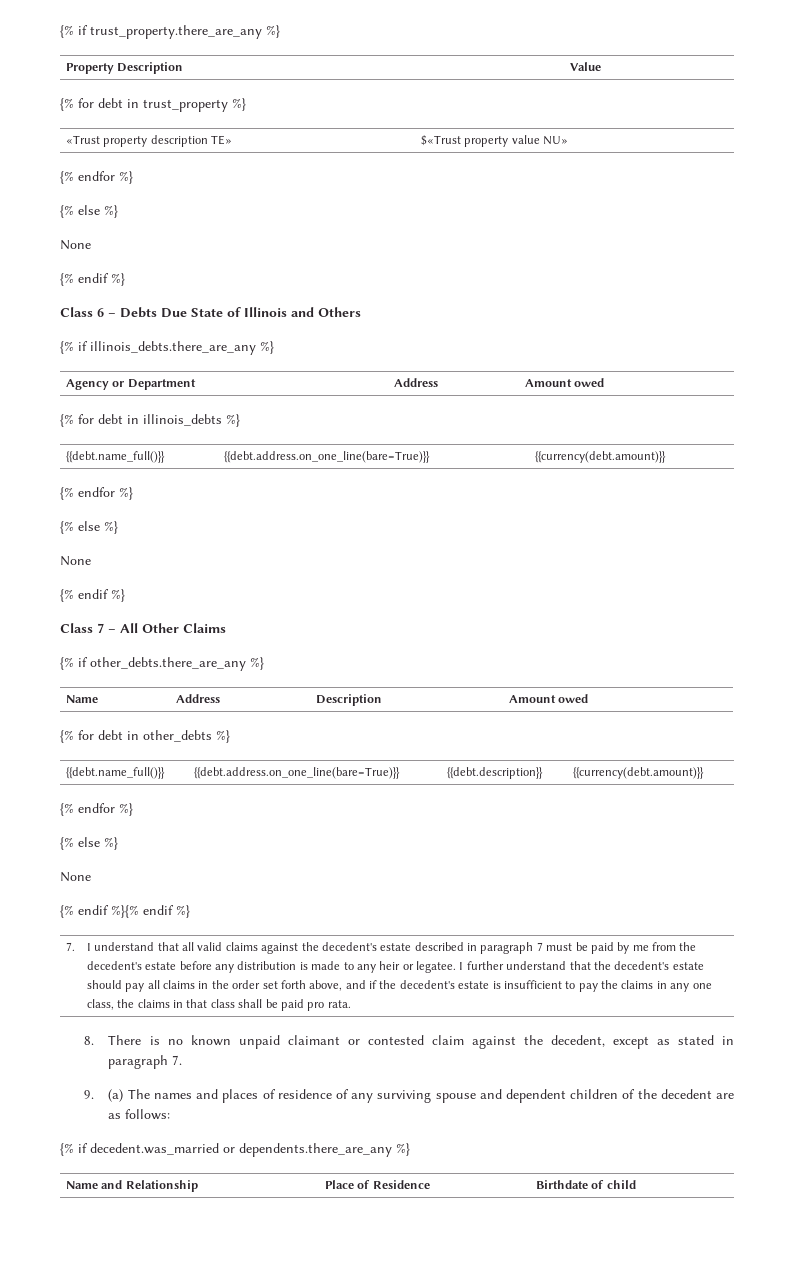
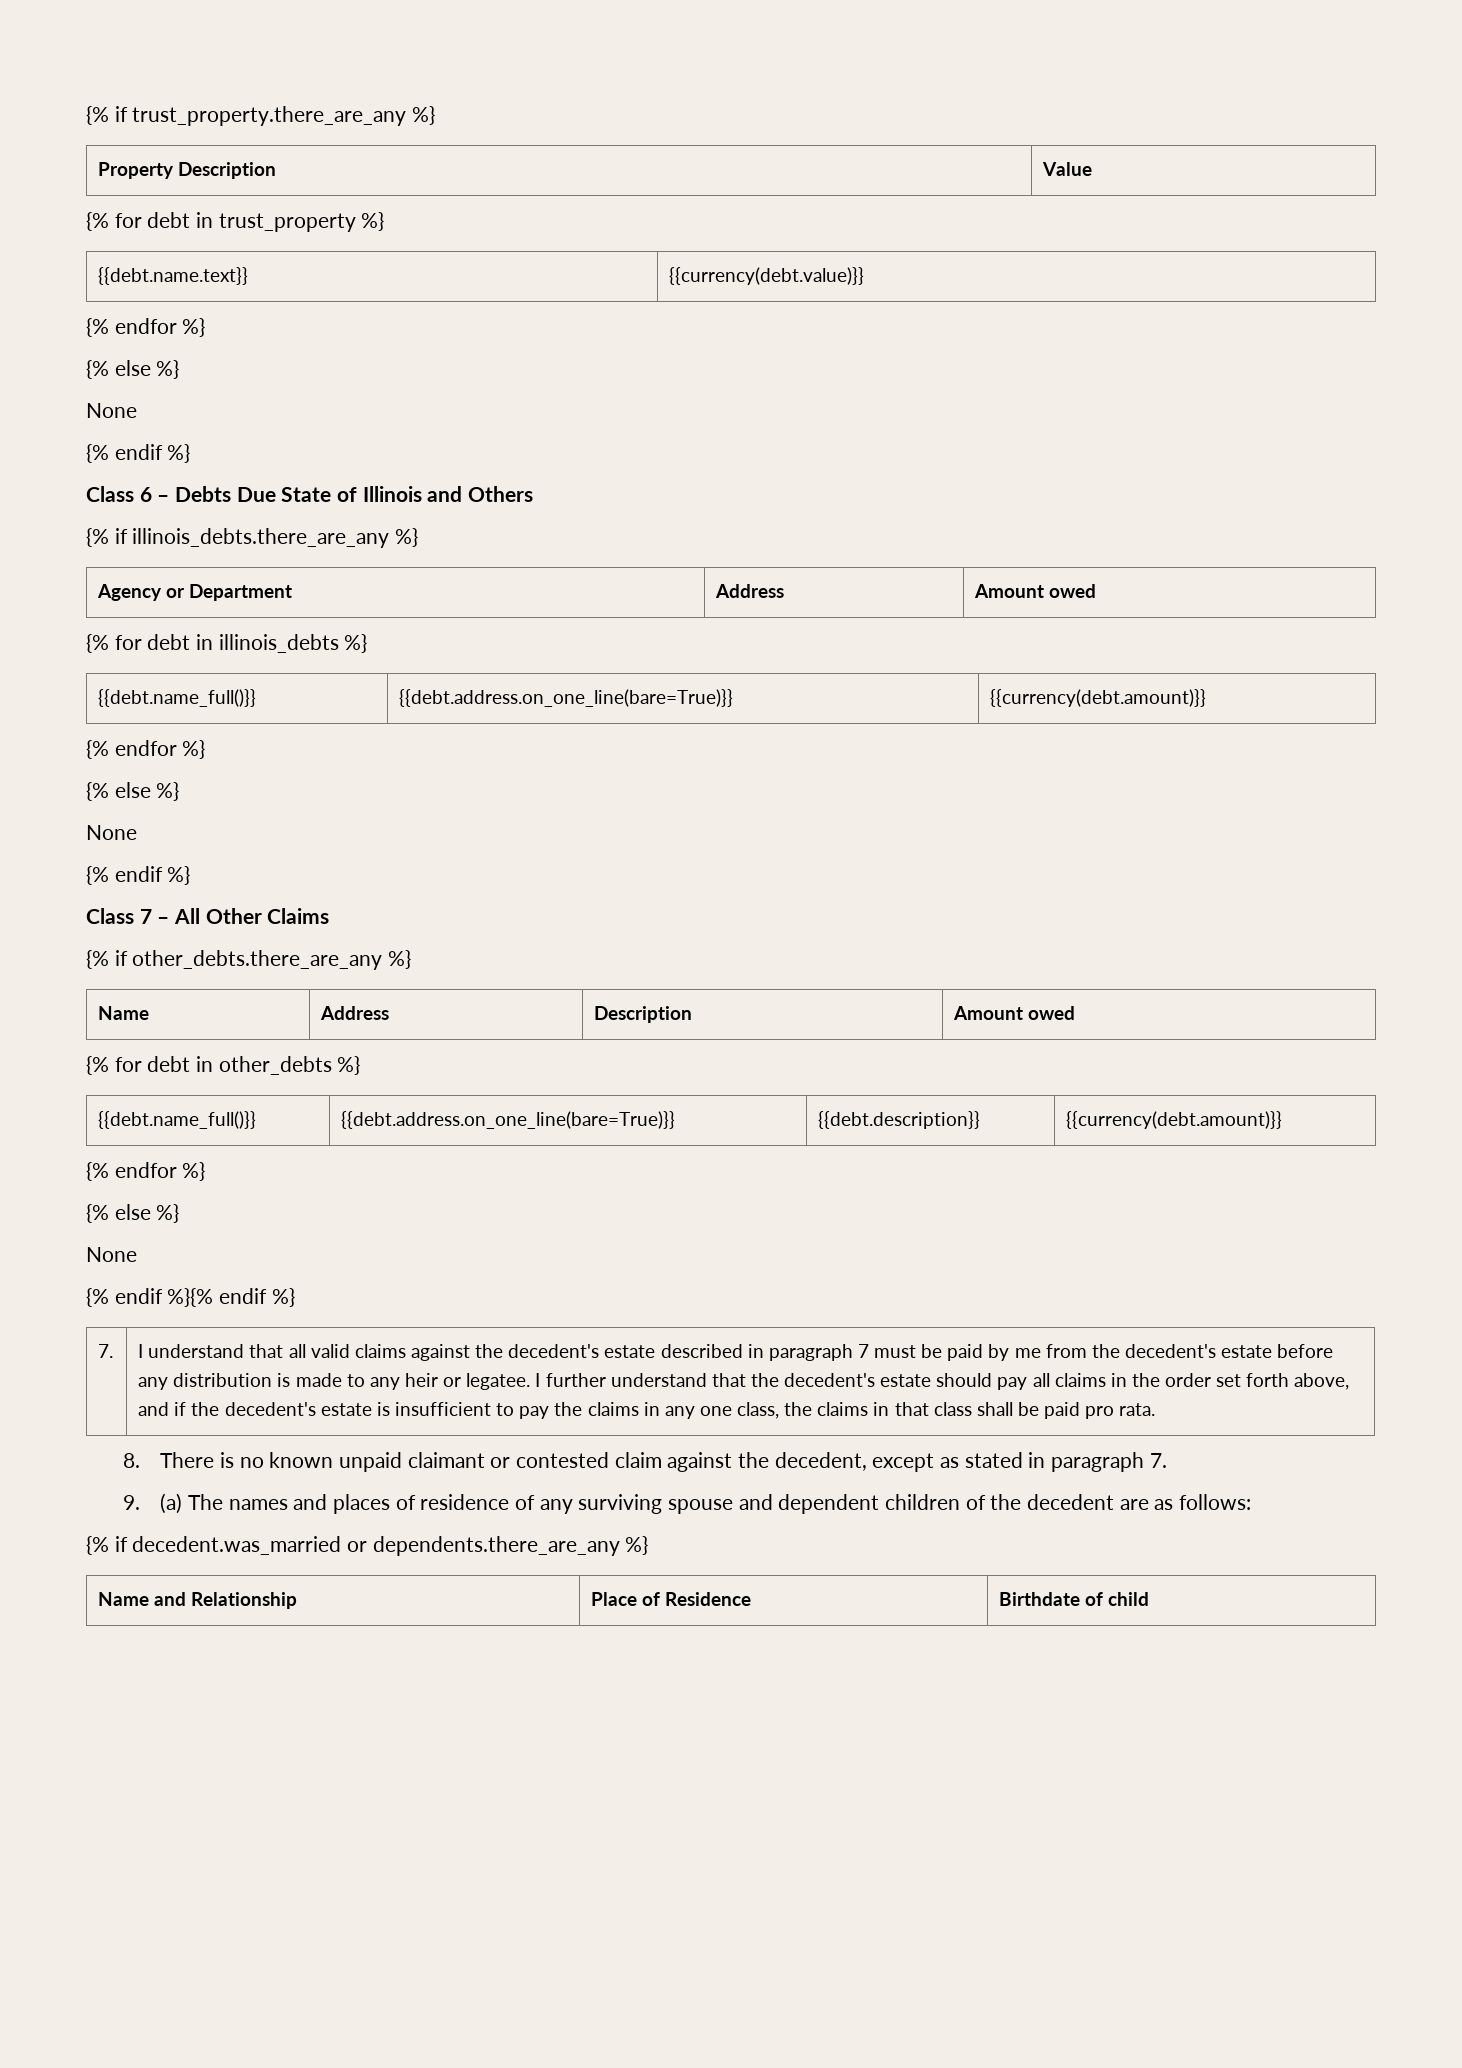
- «Trust property description TE» | $«Trust property value NU»
+ {{debt.name.text}} | {{currency(debt.value)}}

